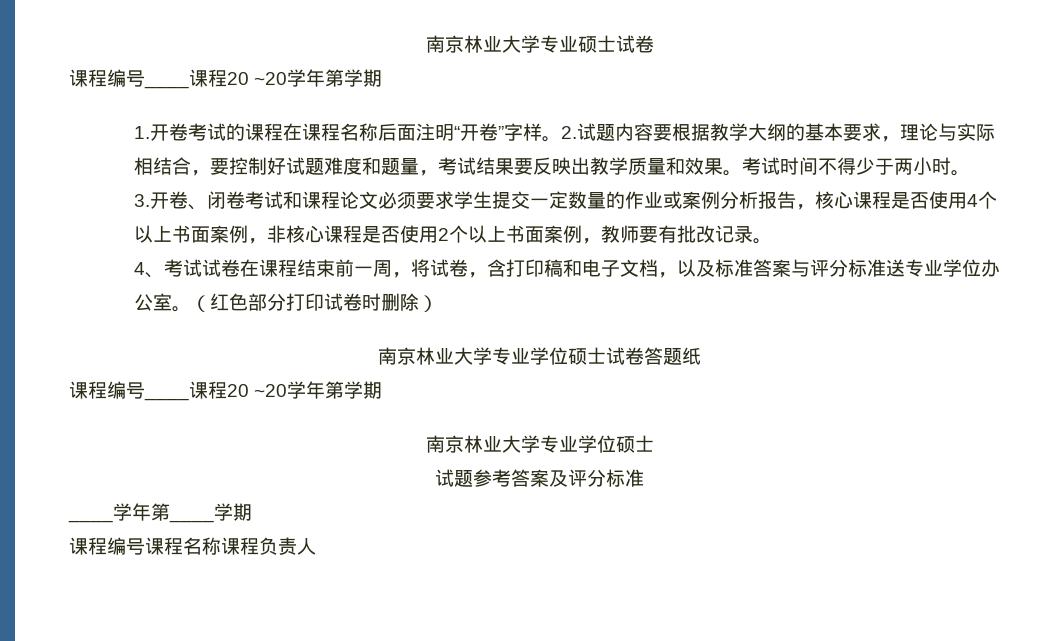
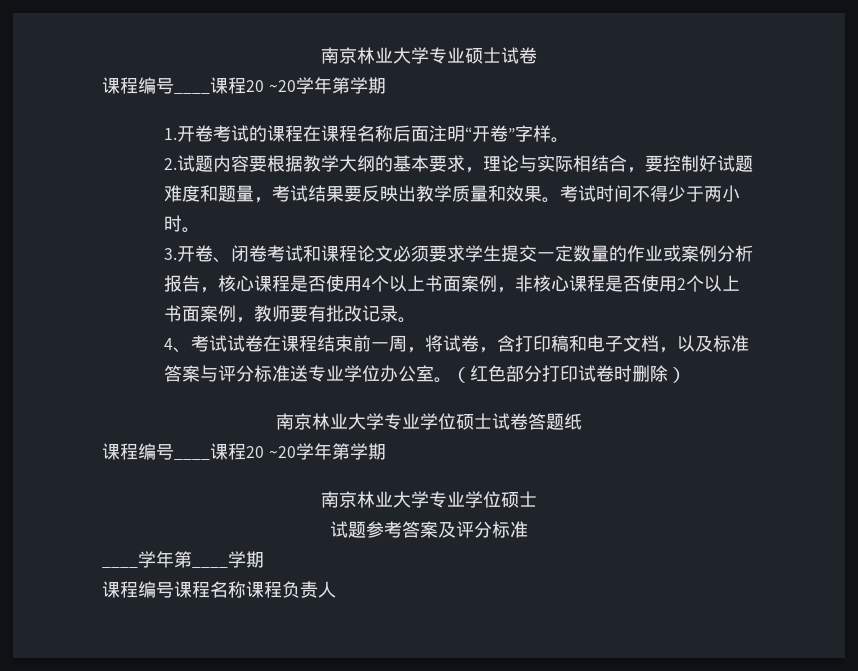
- 1.开卷考试的课程在课程名称后面注明“开卷”字样。2.试题内容要根据教学大纲的基本要求，理论与实际相结合，要控制好试题难度和题量，考试结果要反映出教学质量和效果。
+ 1.开卷考试的课程在课程名称后面注明“开卷”字样。
+ 2.试题内容要根据教学大纲的基本要求，理论与实际相结合，要控制好试题难度和题量，考试结果要反映出教学质量和效果。

